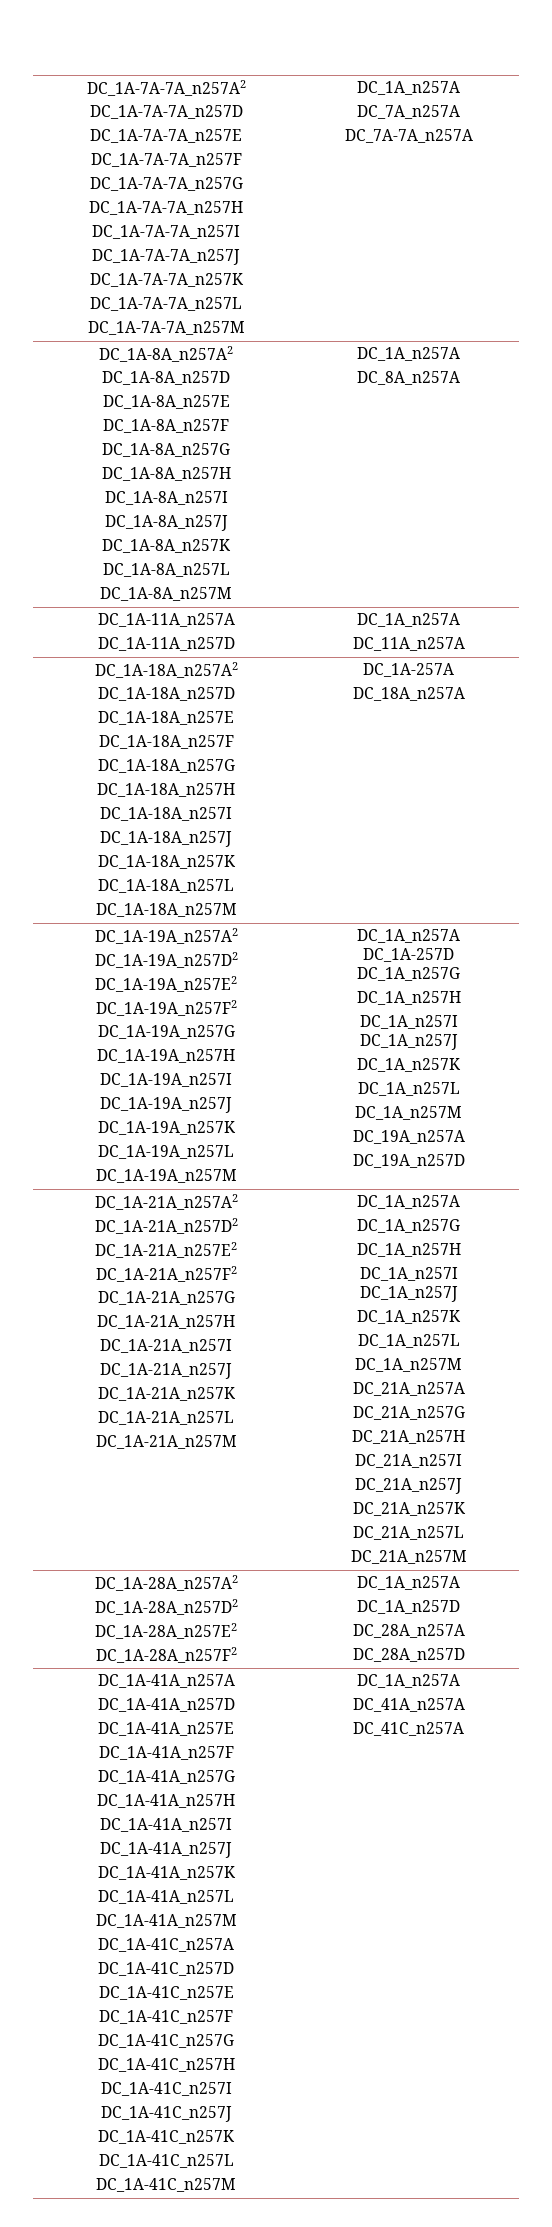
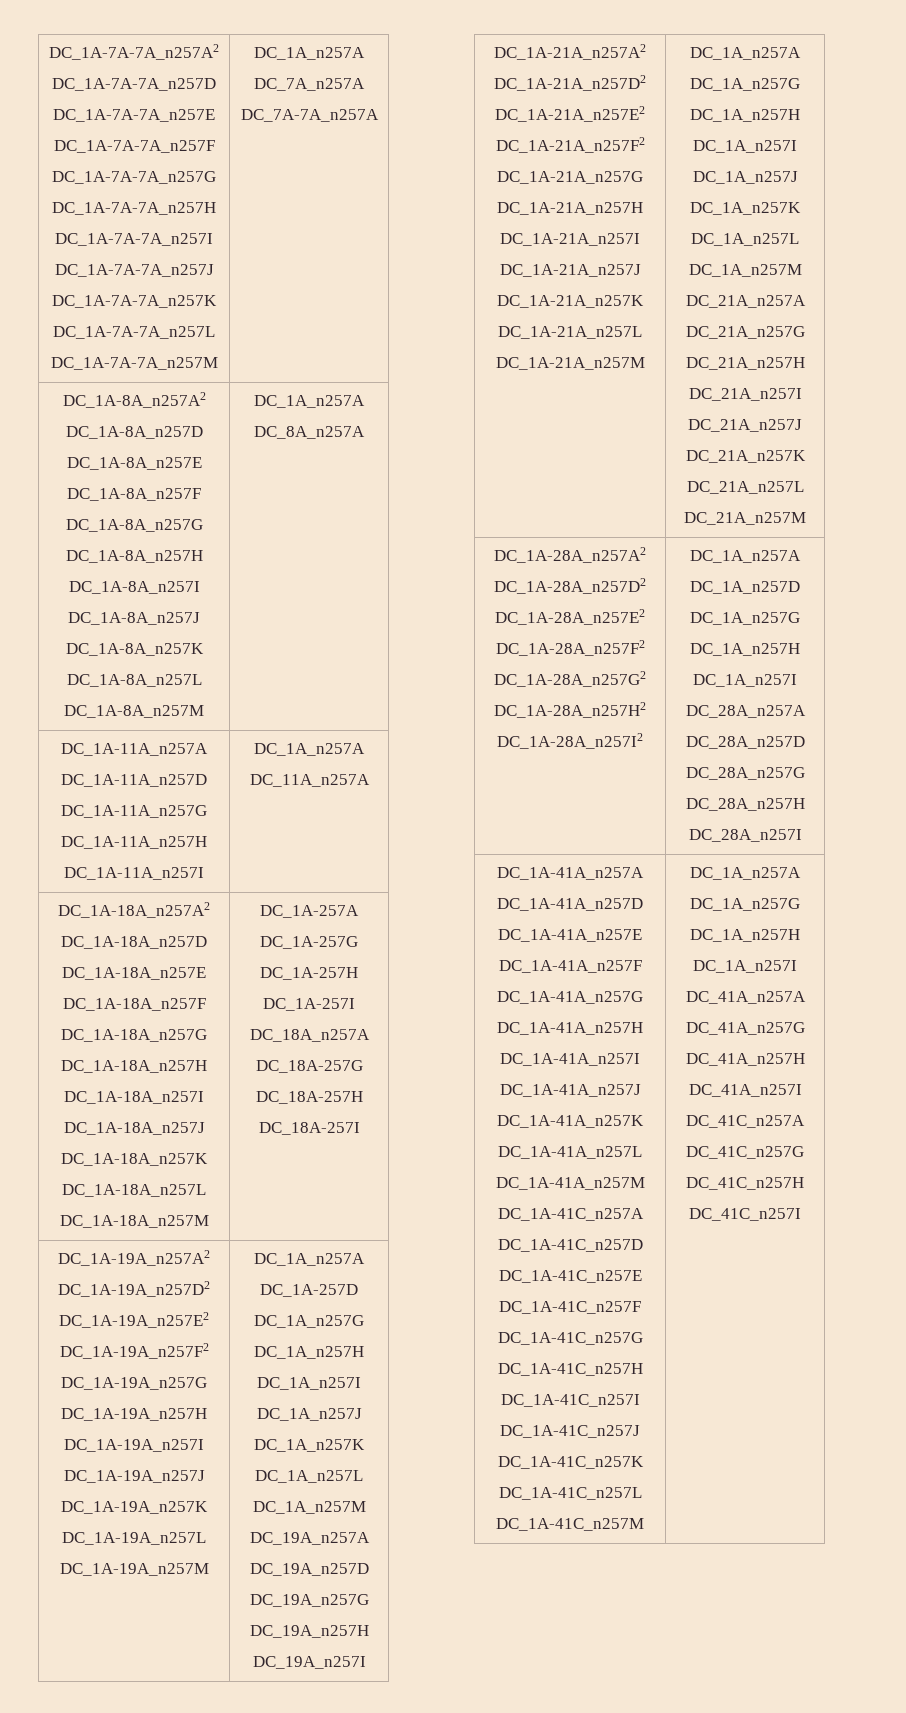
  DC_1A-11A_n257A
- DC_1A-11A_n257D | DC_1A_n257A
+ DC_1A-11A_n257D
+ DC_1A-11A_n257G
+ DC_1A-11A_n257H
+ DC_1A-11A_n257I | DC_1A_n257A
  DC_1A-18A_n257A2
  DC_1A-18A_n257D
  DC_1A-18A_n257E
  DC_1A-18A_n257F
  DC_1A-18A_n257G
  DC_1A-18A_n257H
  DC_1A-18A_n257I
  DC_1A-18A_n257J
  DC_1A-18A_n257K
  DC_1A-18A_n257L
  DC_1A-18A_n257M | DC_1A-257A
+ DC_1A-257G
+ DC_1A-257H
+ DC_1A-257I
  DC_18A_n257A
+ DC_18A-257G
+ DC_18A-257H
+ DC_18A-257I
  DC_1A-19A_n257A2
  DC_1A-19A_n257D2
  DC_1A-19A_n257E2
  DC_1A-19A_n257F2
  DC_1A-19A_n257G
  DC_1A-19A_n257H
  DC_1A-19A_n257I
  DC_1A-19A_n257J
  DC_1A-19A_n257K
  DC_1A-19A_n257L
  DC_1A-19A_n257M | DC_1A_n257A
  DC_1A-257D
  DC_1A_n257G
  DC_1A_n257H
  DC_1A_n257I
  DC_1A_n257J
  DC_1A_n257K
  DC_1A_n257L
  DC_1A_n257M
  DC_19A_n257A
  DC_19A_n257D
+ DC_19A_n257G
+ DC_19A_n257H
+ DC_19A_n257I
  DC_1A-28A_n257A2
  DC_1A-28A_n257D2
  DC_1A-28A_n257E2
- DC_1A-28A_n257F2 | DC_1A_n257A
+ DC_1A-28A_n257F2
+ DC_1A-28A_n257G2
+ DC_1A-28A_n257H2
+ DC_1A-28A_n257I2 | DC_1A_n257A
  DC_1A_n257D
+ DC_1A_n257G
+ DC_1A_n257H
+ DC_1A_n257I
  DC_28A_n257A
  DC_28A_n257D
+ DC_28A_n257G
+ DC_28A_n257H
+ DC_28A_n257I
  DC_1A-41A_n257A
  DC_1A-41A_n257D
  DC_1A-41A_n257E
  DC_1A-41A_n257F
  DC_1A-41A_n257G
  DC_1A-41A_n257H
  DC_1A-41A_n257I
  DC_1A-41A_n257J
  DC_1A-41A_n257K
  DC_1A-41A_n257L
  DC_1A-41A_n257M
  DC_1A-41C_n257A
  DC_1A-41C_n257D
  DC_1A-41C_n257E
  DC_1A-41C_n257F
  DC_1A-41C_n257G
  DC_1A-41C_n257H
  DC_1A-41C_n257I
  DC_1A-41C_n257J
  DC_1A-41C_n257K
  DC_1A-41C_n257L
  DC_1A-41C_n257M | DC_1A_n257A
+ DC_1A_n257G
+ DC_1A_n257H
+ DC_1A_n257I
  DC_41A_n257A
+ DC_41A_n257G
+ DC_41A_n257H
+ DC_41A_n257I
  DC_41C_n257A
+ DC_41C_n257G
+ DC_41C_n257H
+ DC_41C_n257I

